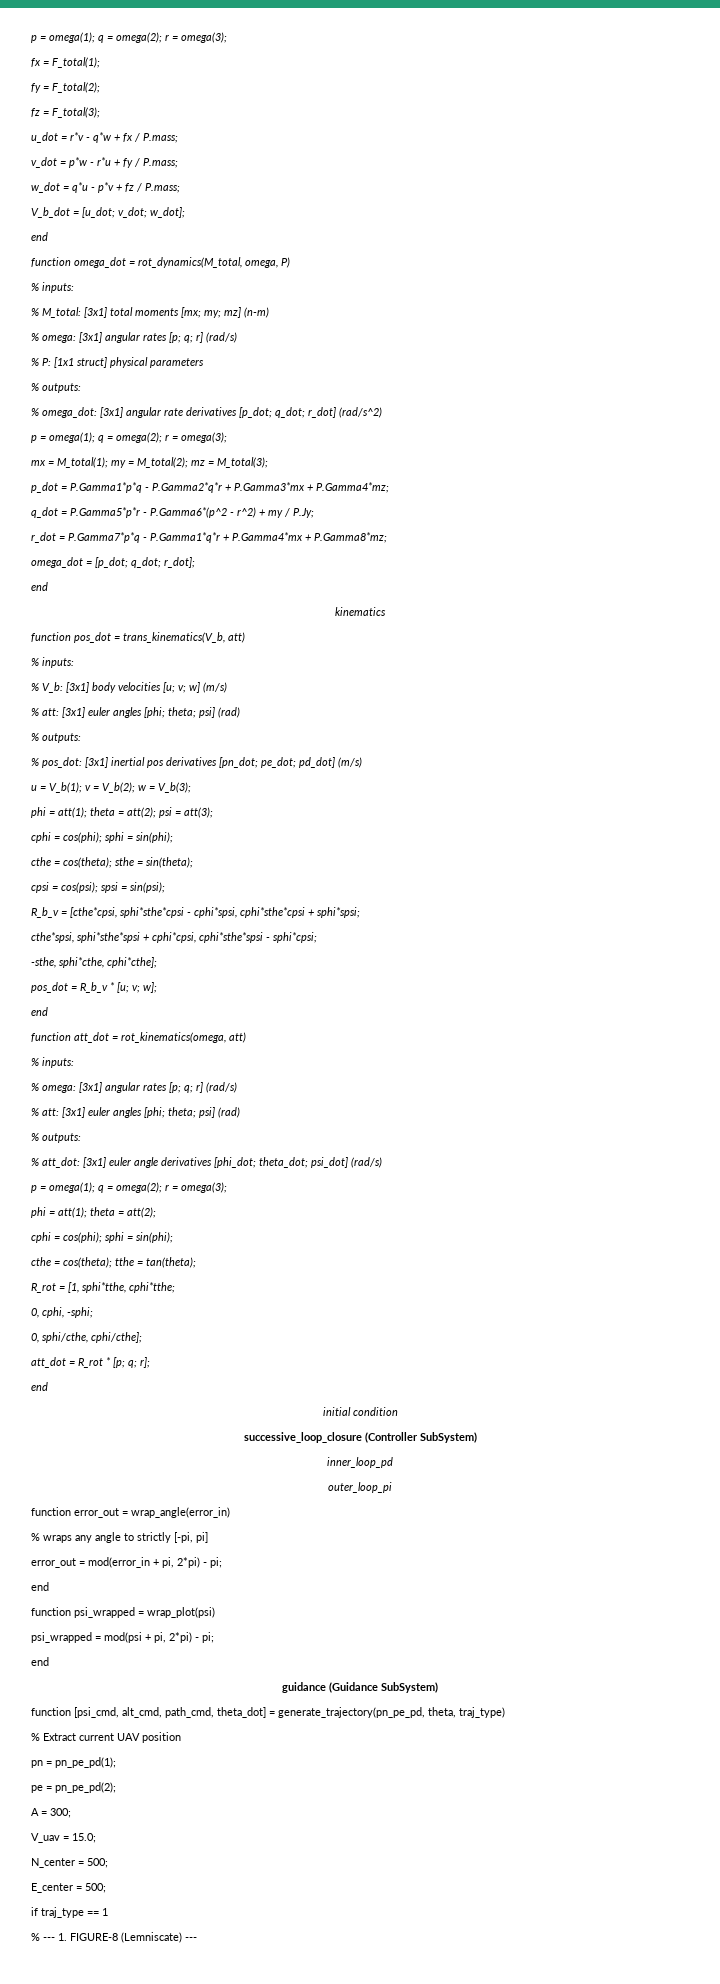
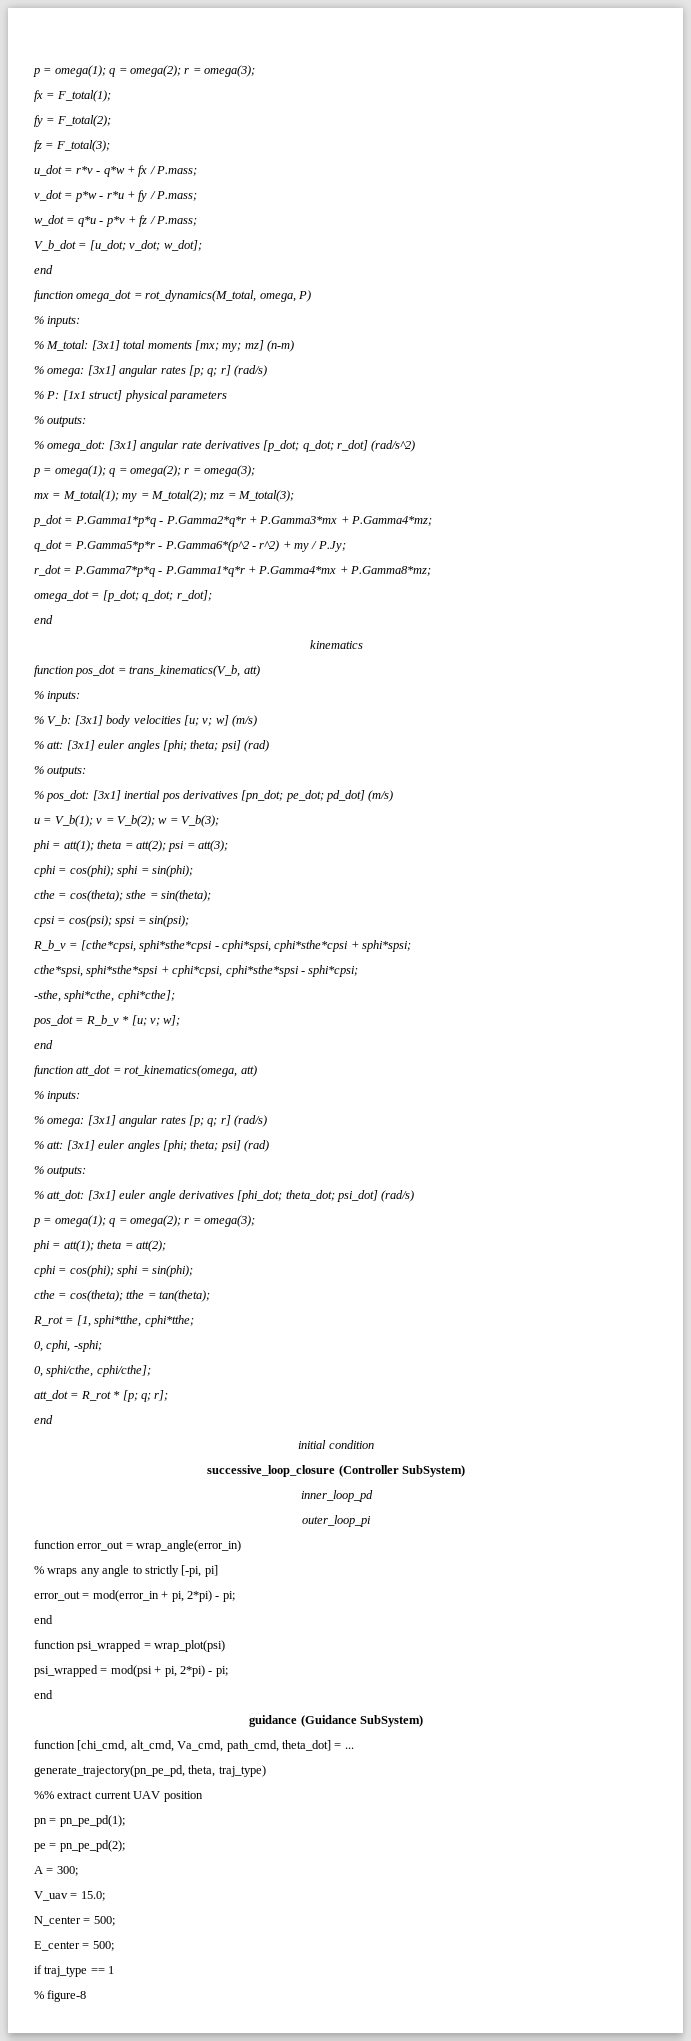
- function [psi_cmd, alt_cmd, path_cmd, theta_dot] = generate_trajectory(pn_pe_pd, theta, traj_type)
+ function [chi_cmd, alt_cmd, Va_cmd, path_cmd, theta_dot] = ...
+ generate_trajectory(pn_pe_pd, theta, traj_type)
- % Extract current UAV position
+ %% extract current UAV position
- % --- 1. FIGURE-8 (Lemniscate) ---
+ % figure-8

